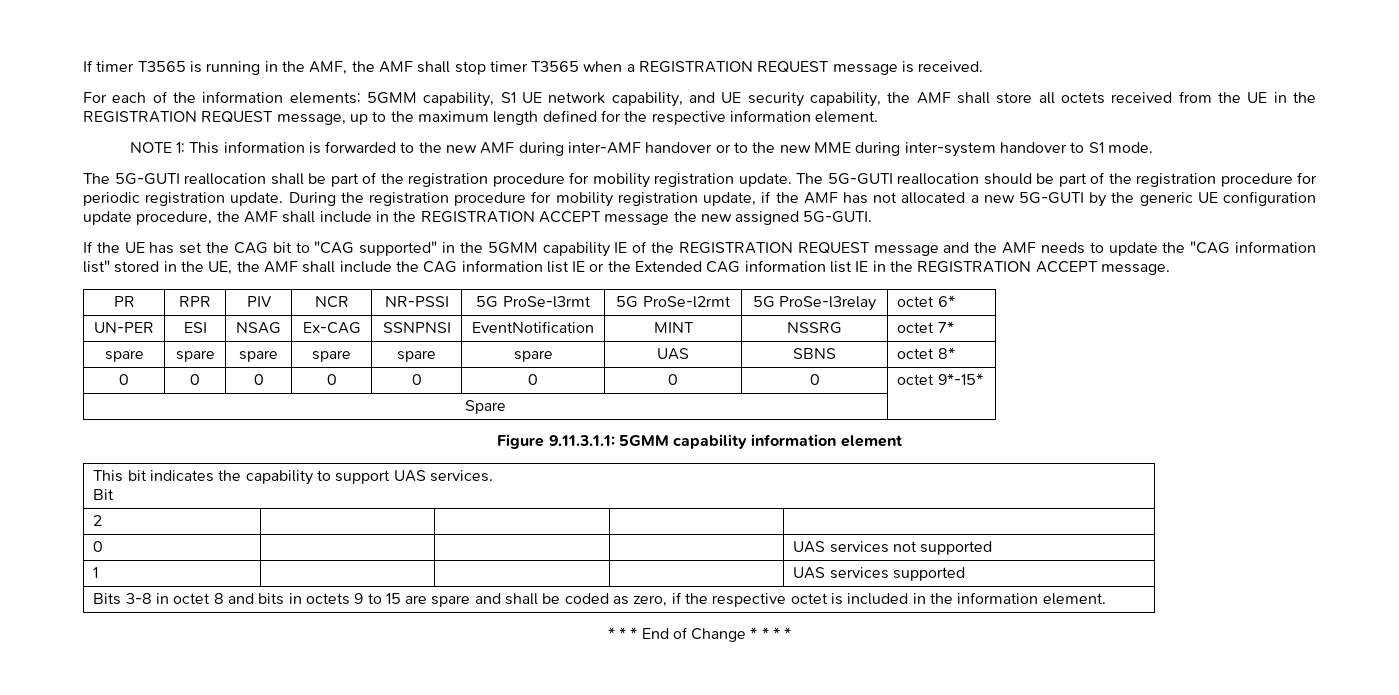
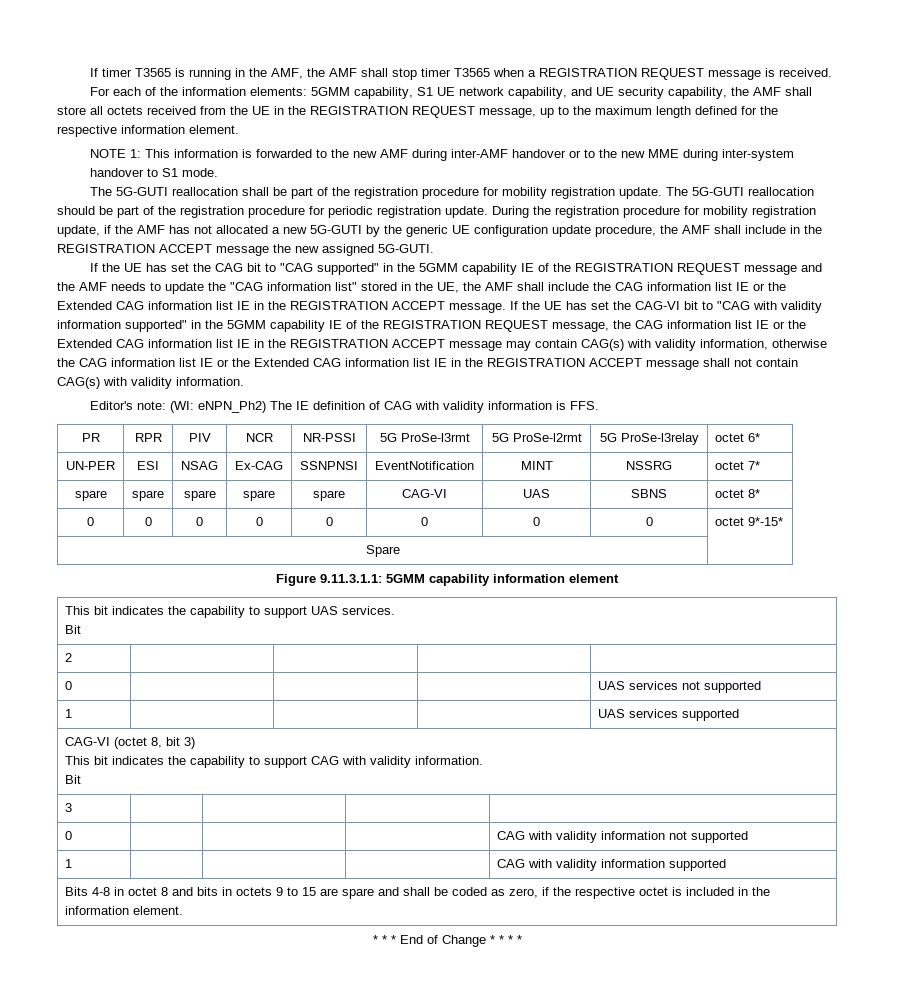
+ If the UE has set the CAG-VI bit to "CAG with validity information supported" in the 5GMM capability IE of the REGISTRATION REQUEST message, the CAG information list IE or the Extended CAG information list IE in the REGISTRATION ACCEPT message may contain CAG(s) with validity information, otherwise the CAG information list IE or the Extended CAG information list IE in the REGISTRATION ACCEPT message shall not contain CAG(s) with validity information.
+ Editor's note: (WI: eNPN_Ph2) The IE definition of CAG with validity information is FFS.
- spare | spare | spare | spare | spare | spare | UAS | SBNS | octet 8*
+ spare | spare | spare | spare | spare | CAG-VI | UAS | SBNS | octet 8*
+ CAG-VI (octet 8, bit 3)
+ This bit indicates the capability to support CAG with validity information.
+ Bit
+ 3 | | | |
+ 0 | | | | CAG with validity information not supported
+ 1 | | | | CAG with validity information supported
- Bits 3-8 in octet 8 and bits in octets 9 to 15 are spare and shall be coded as zero, if the respective octet is included in the information element.
+ Bits 4-8 in octet 8 and bits in octets 9 to 15 are spare and shall be coded as zero, if the respective octet is included in the information element.

